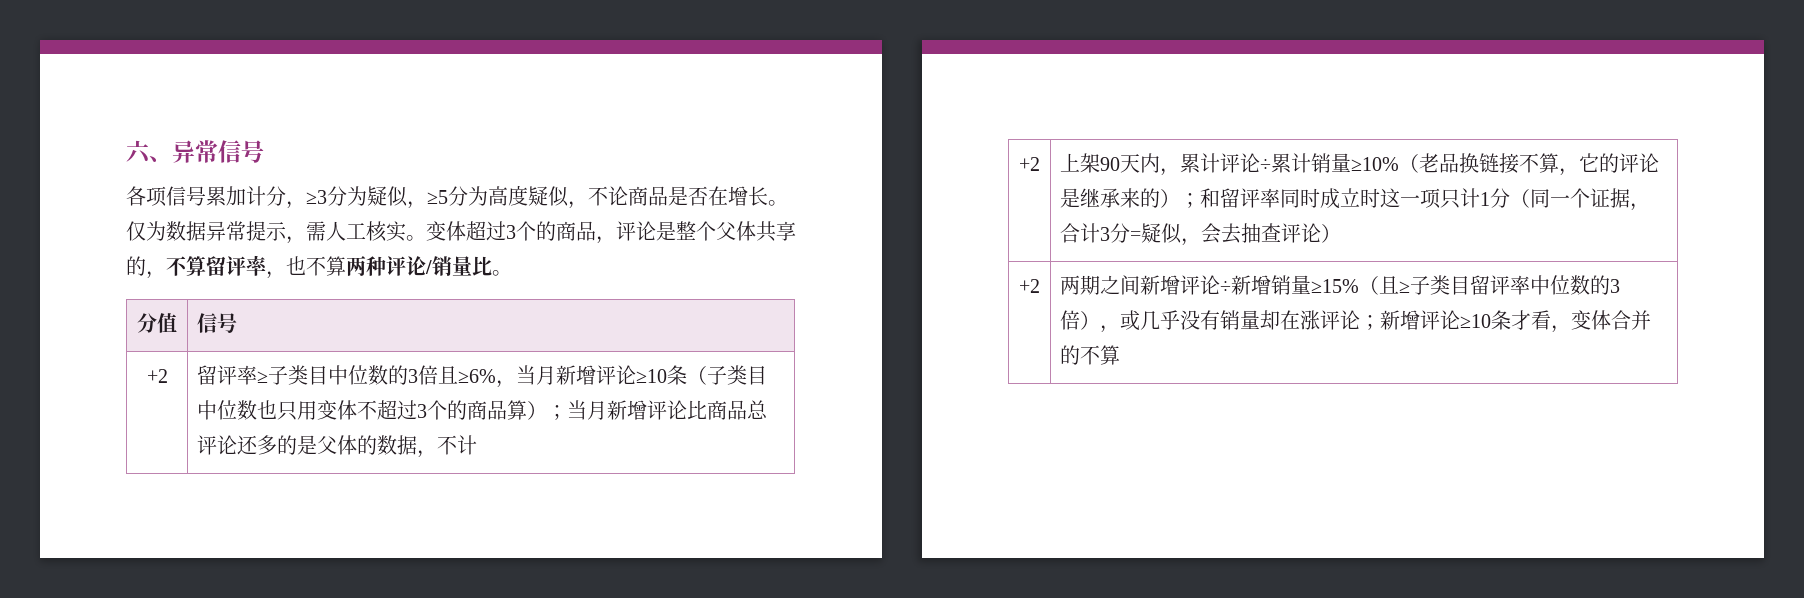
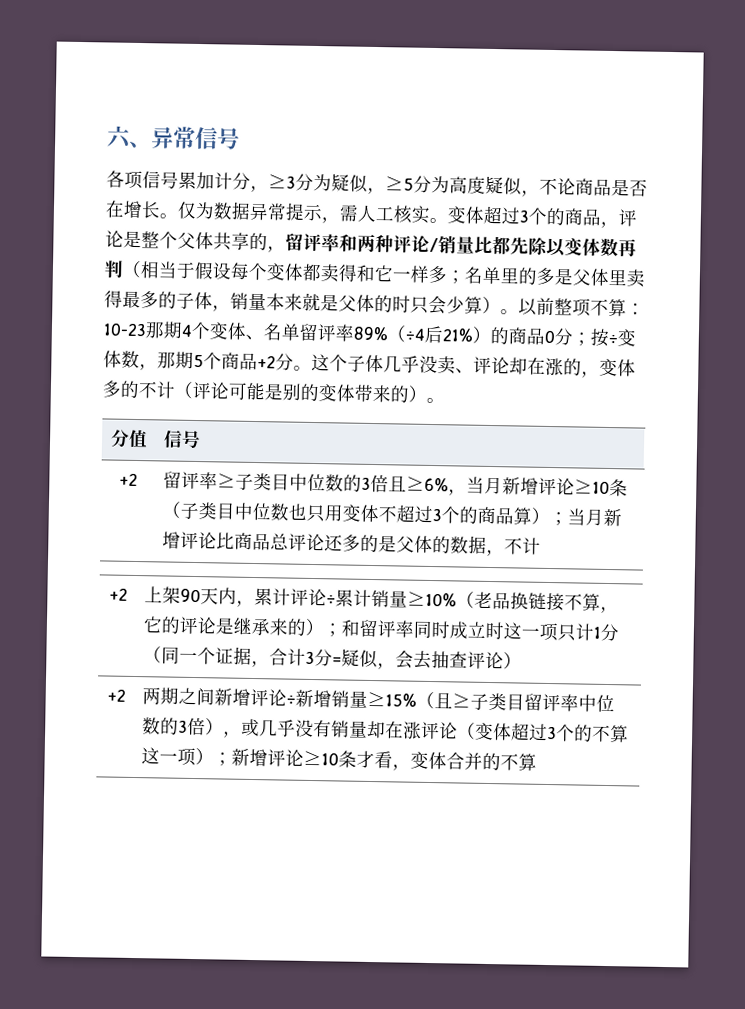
- 变体超过3个的商品，评论是整个父体共享的，不算留评率，也不算两种评论/销量比。
+ 变体超过3个的商品，评论是整个父体共享的，留评率和两种评论/销量比都先除以变体数再判（相当于假设每个变体都卖得和它一样多；名单里的多是父体里卖得最多的子体，销量本来就是父体的时只会少算）。以前整项不算：10-23那期4个变体、名单留评率89%（÷4后21%）的商品0分；按÷变体数，那期5个商品+2分。这个子体几乎没卖、评论却在涨的，变体多的不计（评论可能是别的变体带来的）。
- 两期之间新增评论÷新增销量≥15%（且≥子类目留评率中位数的3倍），或几乎没有销量却在涨评论；新增评论≥10条才看，变体合并的不算
+ 两期之间新增评论÷新增销量≥15%（且≥子类目留评率中位数的3倍），或几乎没有销量却在涨评论（变体超过3个的不算这一项）；新增评论≥10条才看，变体合并的不算

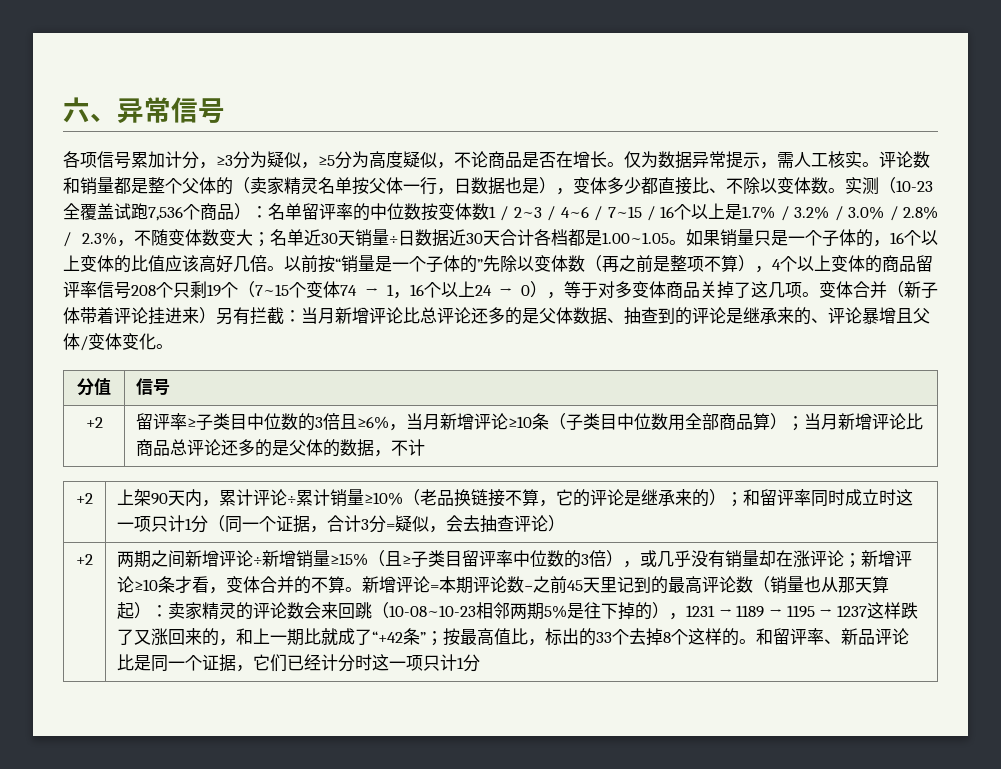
- 变体超过3个的商品，评论是整个父体共享的，留评率和两种评论/销量比都先除以变体数再判（相当于假设每个变体都卖得和它一样多；名单里的多是父体里卖得最多的子体，销量本来就是父体的时只会少算）。以前整项不算：10-23那期4个变体、名单留评率89%（÷4后21%）的商品0分；按÷变体数，那期5个商品+2分。这个子体几乎没卖、评论却在涨的，变体多的不计（评论可能是别的变体带来的）。
+ 评论数和销量都是整个父体的（卖家精灵名单按父体一行，日数据也是），变体多少都直接比、不除以变体数。实测（10-23全覆盖试跑7,536个商品）：名单留评率的中位数按变体数1 / 2~3 / 4~6 / 7~15 / 16个以上是1.7% / 3.2% / 3.0% / 2.8% / 2.3%，不随变体数变大；名单近30天销量÷日数据近30天合计各档都是1.00~1.05。如果销量只是一个子体的，16个以上变体的比值应该高好几倍。以前按“销量是一个子体的”先除以变体数（再之前是整项不算），4个以上变体的商品留评率信号208个只剩19个（7~15个变体74 → 1，16个以上24 → 0），等于对多变体商品关掉了这几项。变体合并（新子体带着评论挂进来）另有拦截：当月新增评论比总评论还多的是父体数据、抽查到的评论是继承来的、评论暴增且父体/变体变化。
- +2 | 留评率≥子类目中位数的3倍且≥6%，当月新增评论≥10条（子类目中位数也只用变体不超过3个的商品算）；当月新增评论比商品总评论还多的是父体的数据，不计
+ +2 | 留评率≥子类目中位数的3倍且≥6%，当月新增评论≥10条（子类目中位数用全部商品算）；当月新增评论比商品总评论还多的是父体的数据，不计
- 两期之间新增评论÷新增销量≥15%（且≥子类目留评率中位数的3倍），或几乎没有销量却在涨评论（变体超过3个的不算这一项）；新增评论≥10条才看，变体合并的不算
+ 两期之间新增评论÷新增销量≥15%（且≥子类目留评率中位数的3倍），或几乎没有销量却在涨评论；新增评论≥10条才看，变体合并的不算。新增评论=本期评论数−之前45天里记到的最高评论数（销量也从那天算起）：卖家精灵的评论数会来回跳（10-08~10-23相邻两期5%是往下掉的），1231 → 1189 → 1195 → 1237这样跌了又涨回来的，和上一期比就成了“+42条”；按最高值比，标出的33个去掉8个这样的。和留评率、新品评论比是同一个证据，它们已经计分时这一项只计1分

